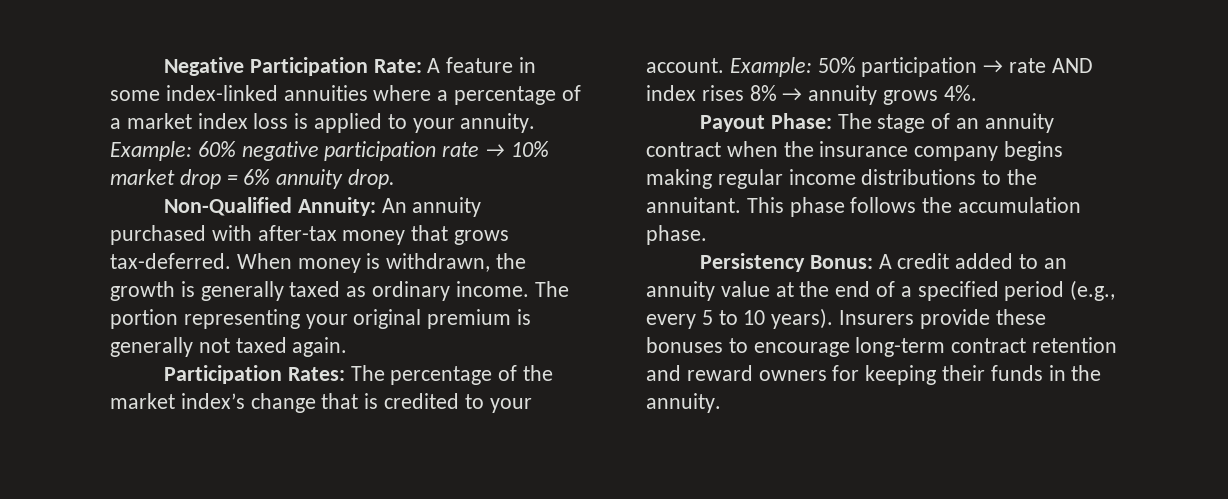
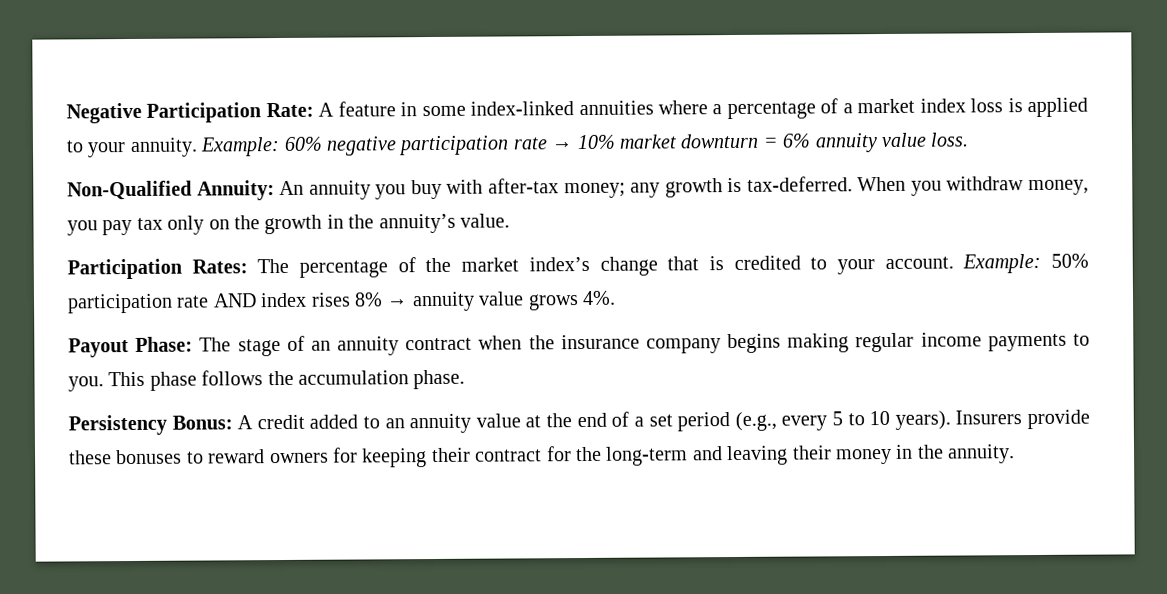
- Example: 60% negative participation rate → 10% market drop = 6% annuity drop.
+ Example: 60% negative participation rate → 10% market downturn = 6% annuity value loss.
- Non-Qualified Annuity: An annuity purchased with after-tax money that grows tax-deferred. When money is withdrawn, the growth is generally taxed as ordinary income. The portion representing your original premium is generally not taxed again.
+ Non-Qualified Annuity: An annuity you buy with after-tax money; any growth is tax-deferred. When you withdraw money, you pay tax only on the growth in the annuity’s value.
- Example: 50% participation → rate AND index rises 8% → annuity grows 4%.
+ Example: 50% participation rate AND index rises 8% → annuity value grows 4%.
- Payout Phase: The stage of an annuity contract when the insurance company begins making regular income distributions to the annuitant.
+ Payout Phase: The stage of an annuity contract when the insurance company begins making regular income payments to you.
- Persistency Bonus: A credit added to an annuity value at the end of a specified period (e.g., every 5 to 10 years).
+ Persistency Bonus: A credit added to an annuity value at the end of a set period (e.g., every 5 to 10 years).
- Insurers provide these bonuses to encourage long-term contract retention and reward owners for keeping their funds in the annuity.
+ Insurers provide these bonuses to reward owners for keeping their contract for the long-term and leaving their money in the annuity.

